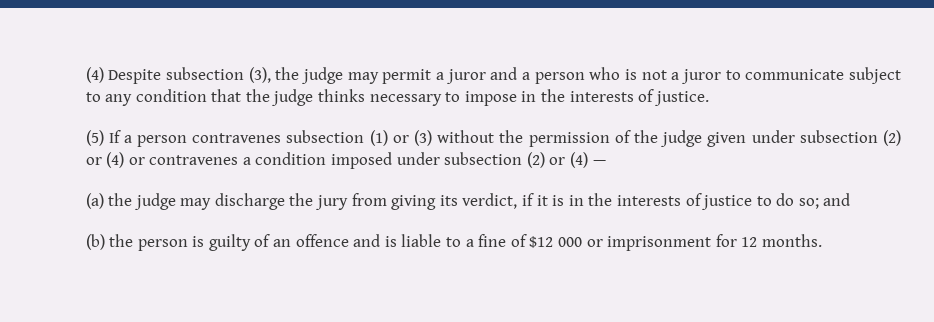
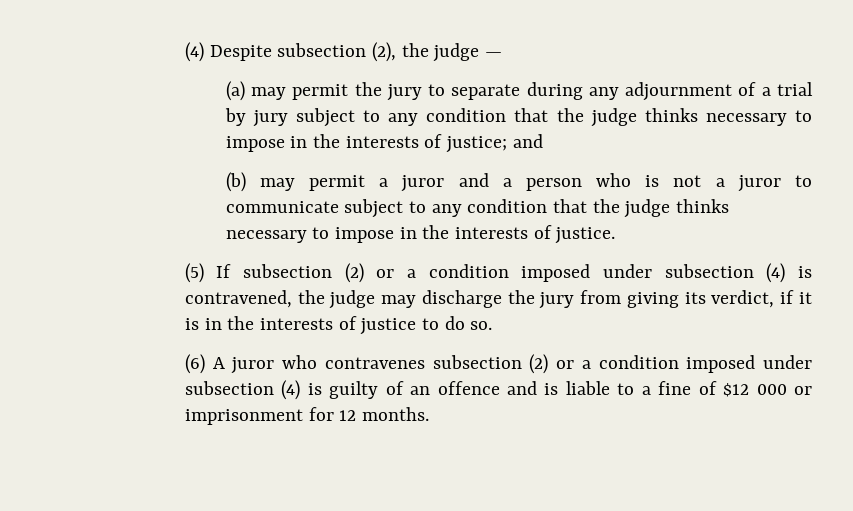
- (4) Despite subsection (3), the judge may permit a juror and a person who is not a juror to communicate subject to any condition that the judge thinks necessary to impose in the interests of justice.
+ (4) Despite subsection (2), the judge —
+ (a) may permit the jury to separate during any adjournment of a trial by jury subject to any condition that the judge thinks necessary to impose in the interests of justice; and
+ (b) may permit a juror and a person who is not a juror to communicate subject to any condition that the judge thinks necessary to impose in the interests of justice.
- (5) If a person contravenes subsection (1) or (3) without the permission of the judge given under subsection (2) or (4) or contravenes a condition imposed under subsection (2) or (4) —
- (a) the judge may discharge the jury from giving its verdict, if it is in the interests of justice to do so; and
- (b) the person is guilty of an offence and is liable to a fine of $12 000 or imprisonment for 12 months.
+ (5) If subsection (2) or a condition imposed under subsection (4) is contravened, the judge may discharge the jury from giving its verdict, if it is in the interests of justice to do so.
+ (6) A juror who contravenes subsection (2) or a condition imposed under subsection (4) is guilty of an offence and is liable to a fine of $12 000 or imprisonment for 12 months.

